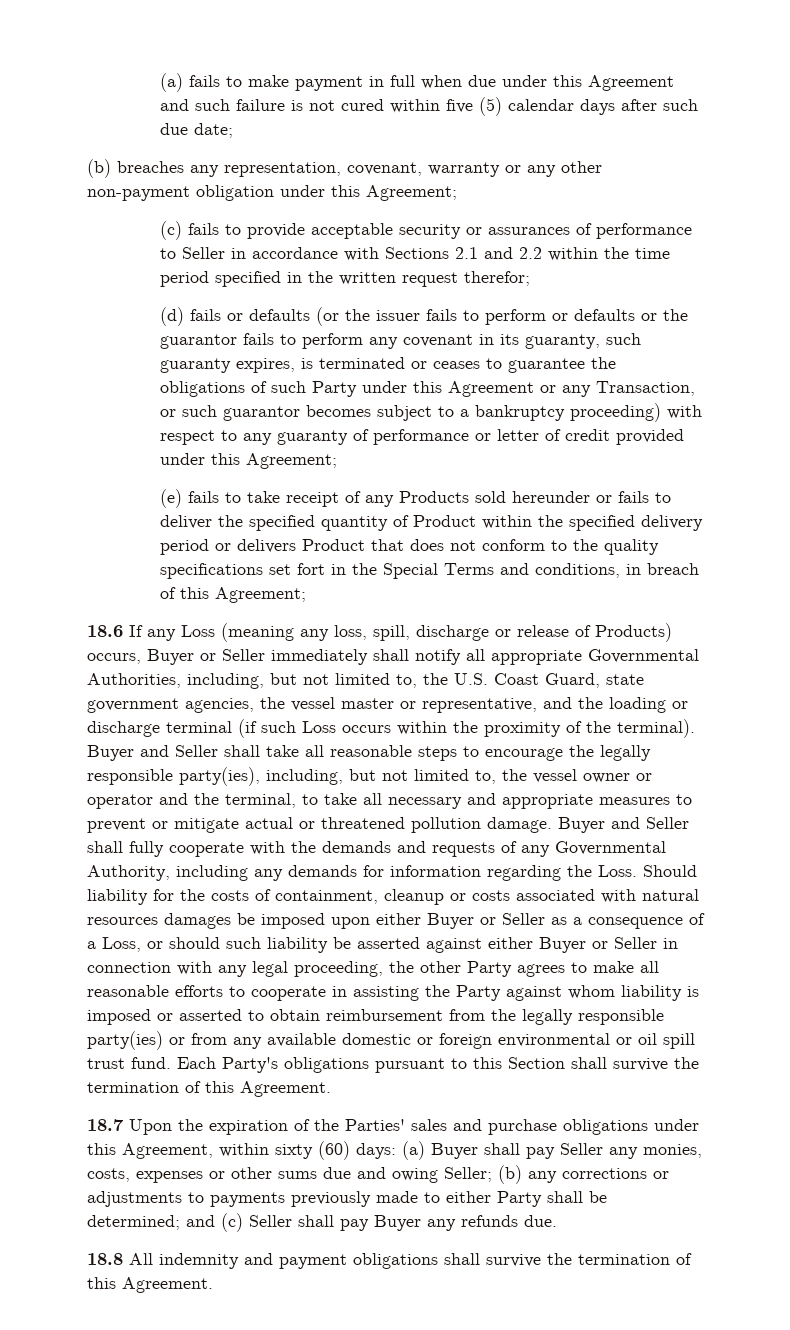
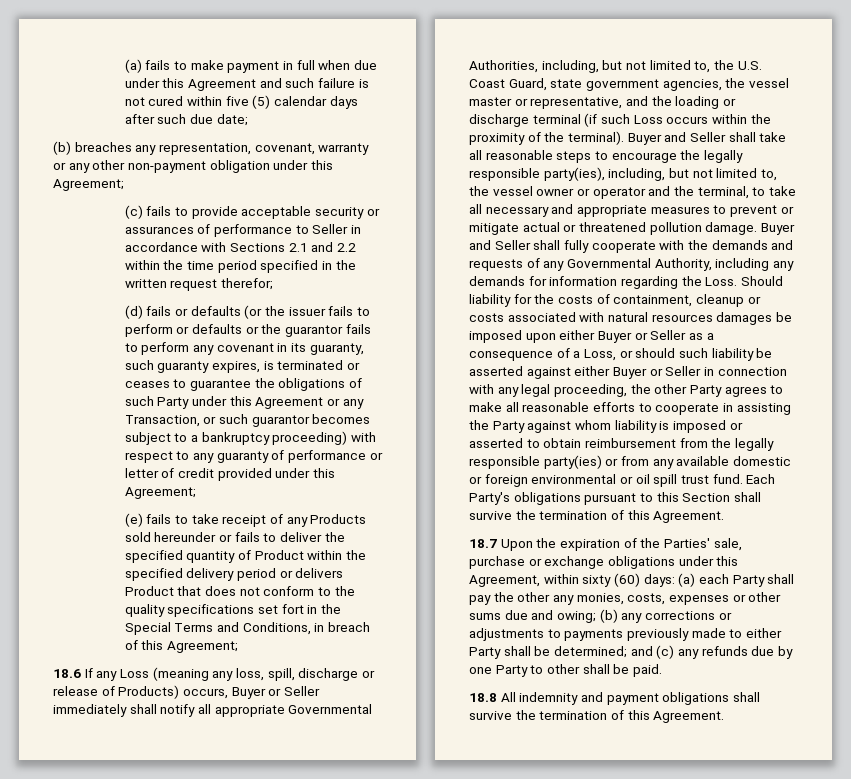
- (e) fails to take receipt of any Products sold hereunder or fails to deliver the specified quantity of Product within the specified delivery period or delivers Product that does not conform to the quality specifications set fort in the Special Terms and conditions, in breach of this Agreement;
+ (e) fails to take receipt of any Products sold hereunder or fails to deliver the specified quantity of Product within the specified delivery period or delivers Product that does not conform to the quality specifications set fort in the Special Terms and Conditions, in breach of this Agreement;
- 18.7 Upon the expiration of the Parties' sales and purchase obligations under this Agreement, within sixty (60) days: (a) Buyer shall pay Seller any monies, costs, expenses or other sums due and owing Seller; (b) any corrections or adjustments to payments previously made to either Party shall be determined; and (c) Seller shall pay Buyer any refunds due.
+ 18.7 Upon the expiration of the Parties' sale, purchase or exchange obligations under this Agreement, within sixty (60) days: (a) each Party shall pay the other any monies, costs, expenses or other sums due and owing; (b) any corrections or adjustments to payments previously made to either Party shall be determined; and (c) any refunds due by one Party to other shall be paid.

